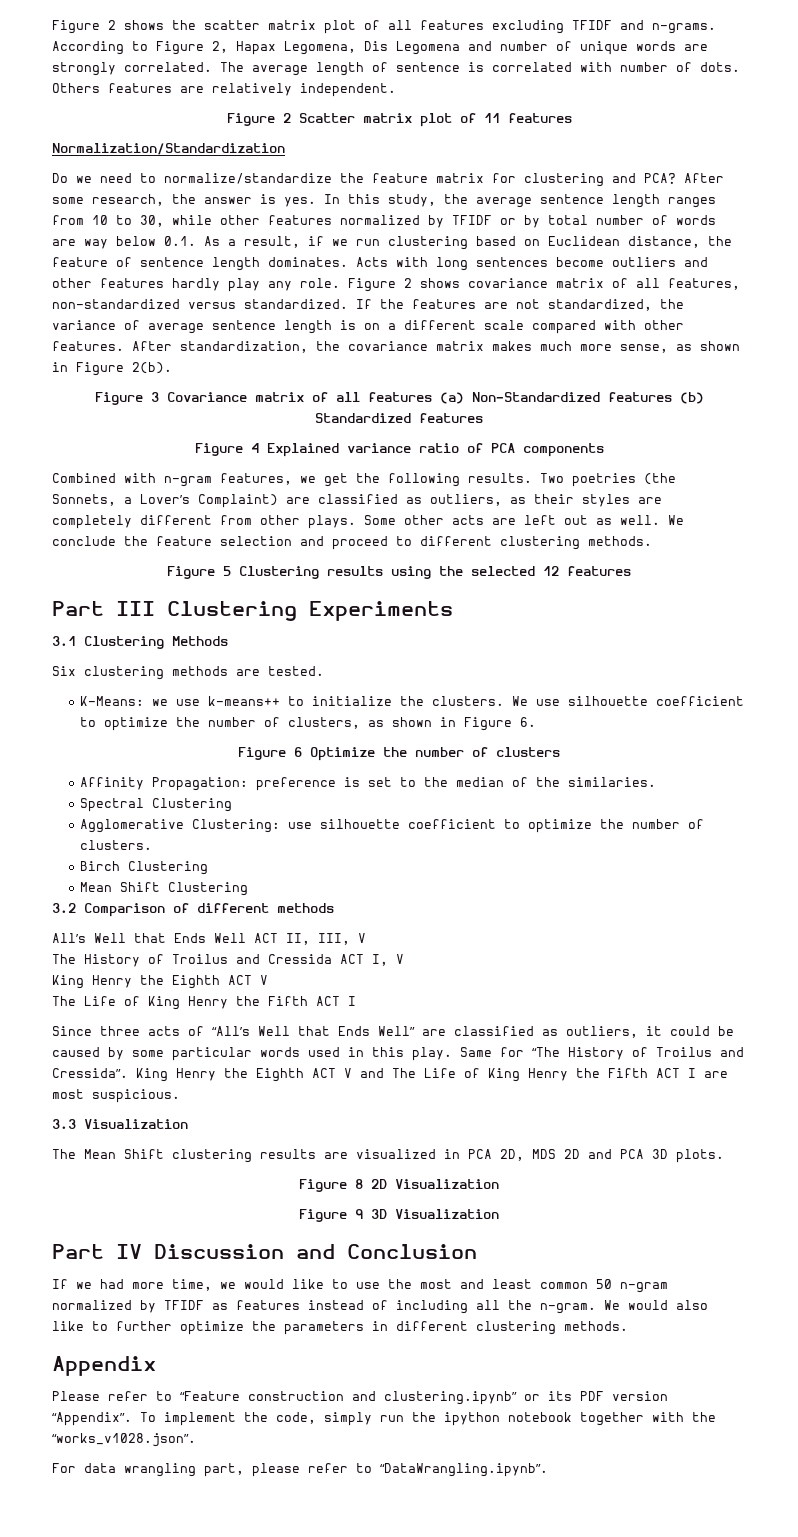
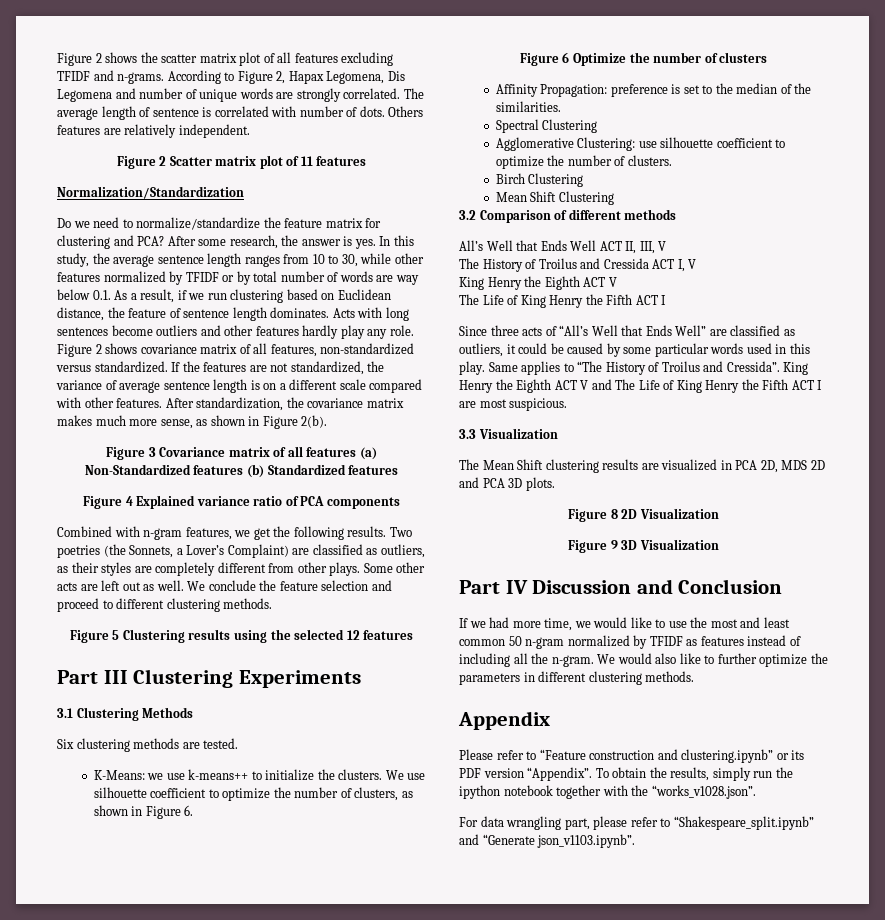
- Affinity Propagation: preference is set to the median of the similaries.
+ Affinity Propagation: preference is set to the median of the similarities.
- Same for “The History of Troilus and Cressida”.
+ Same applies to “The History of Troilus and Cressida”.
- To implement the code, simply run the ipython notebook together with the “works_v1028.json”.
+ To obtain the results, simply run the ipython notebook together with the “works_v1028.json”.
- For data wrangling part, please refer to “DataWrangling.ipynb”.
+ For data wrangling part, please refer to “Shakespeare_split.ipynb” and “Generate json_v1103.ipynb”.

